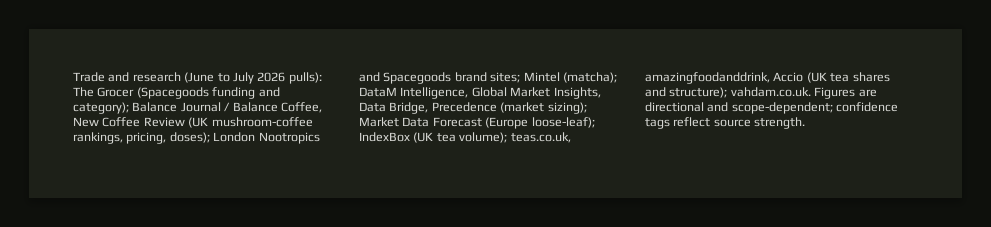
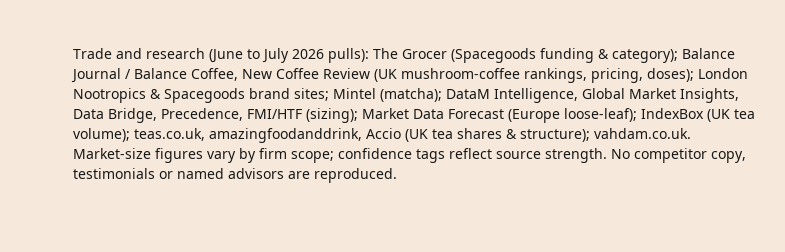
- The Grocer (Spacegoods funding and category);
+ The Grocer (Spacegoods funding & category);
- London Nootropics and Spacegoods brand sites;
+ London Nootropics & Spacegoods brand sites;
- DataM Intelligence, Global Market Insights, Data Bridge, Precedence (market sizing);
+ DataM Intelligence, Global Market Insights, Data Bridge, Precedence, FMI/HTF (sizing);
- teas.co.uk, amazingfoodanddrink, Accio (UK tea shares and structure);
+ teas.co.uk, amazingfoodanddrink, Accio (UK tea shares & structure);
- vahdam.co.uk. Figures are directional and scope-dependent;
+ vahdam.co.uk. Market-size figures vary by firm scope;
+ No competitor copy, testimonials or named advisors are reproduced.

